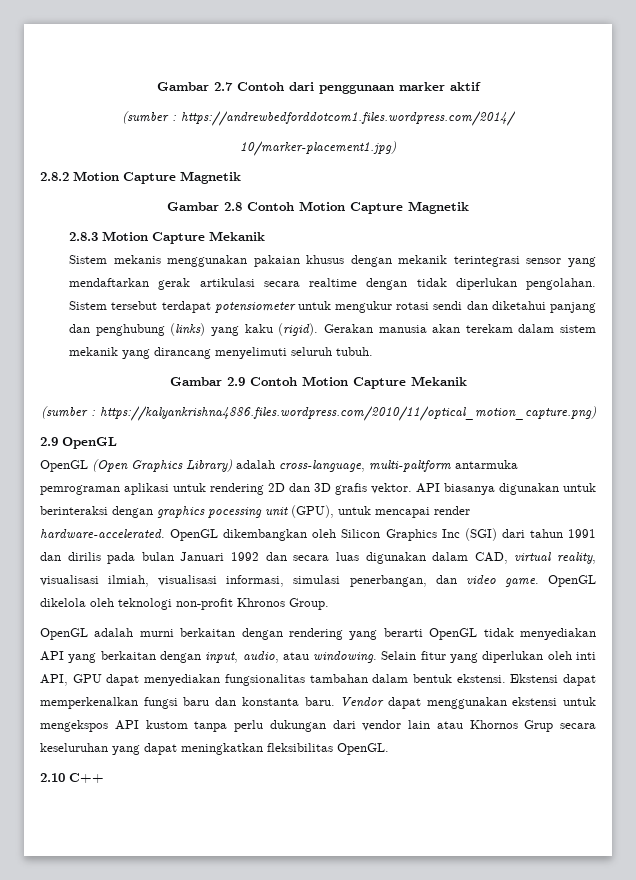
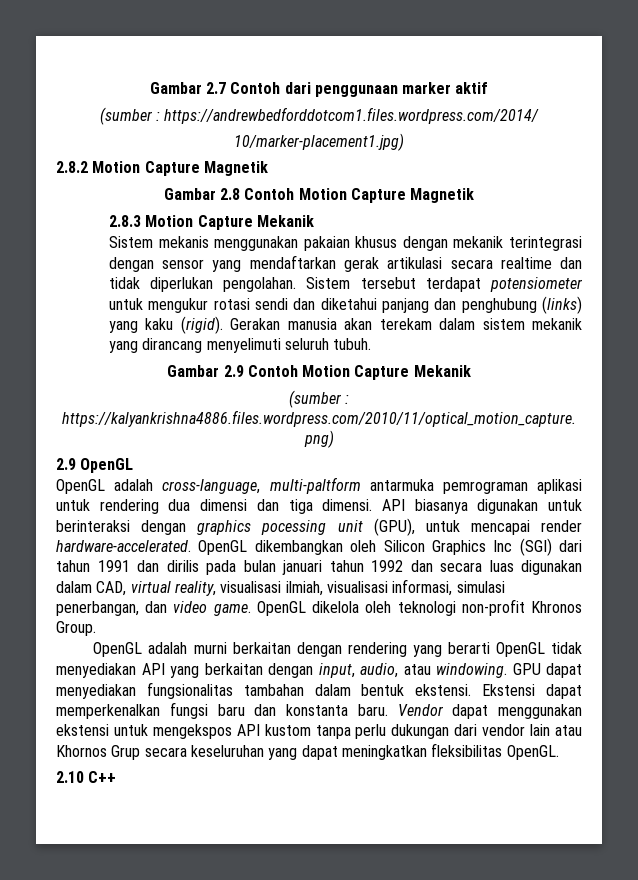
- Sistem mekanis menggunakan pakaian khusus dengan mekanik terintegrasi sensor yang mendaftarkan gerak artikulasi secara realtime dengan tidak diperlukan pengolahan.
+ Sistem mekanis menggunakan pakaian khusus dengan mekanik terintegrasi dengan sensor yang mendaftarkan gerak artikulasi secara realtime dan tidak diperlukan pengolahan.
- OpenGL (Open Graphics Library) adalah cross-language, multi-paltform antarmuka pemrograman aplikasi untuk rendering 2D dan 3D grafis vektor.
+ OpenGL adalah cross-language, multi-paltform antarmuka pemrograman aplikasi untuk rendering dua dimensi dan tiga dimensi.
- OpenGL dikembangkan oleh Silicon Graphics Inc (SGI) dari tahun 1991 dan dirilis pada bulan Januari 1992 dan secara luas digunakan dalam CAD, virtual reality, visualisasi ilmiah, visualisasi informasi, simulasi penerbangan, dan video game.
+ OpenGL dikembangkan oleh Silicon Graphics Inc (SGI) dari tahun 1991 dan dirilis pada bulan januari tahun 1992 dan secara luas digunakan dalam CAD, virtual reality, visualisasi ilmiah, visualisasi informasi, simulasi penerbangan, dan video game.
- Selain fitur yang diperlukan oleh inti API, GPU dapat menyediakan fungsionalitas tambahan dalam bentuk ekstensi.
+ GPU dapat menyediakan fungsionalitas tambahan dalam bentuk ekstensi.

